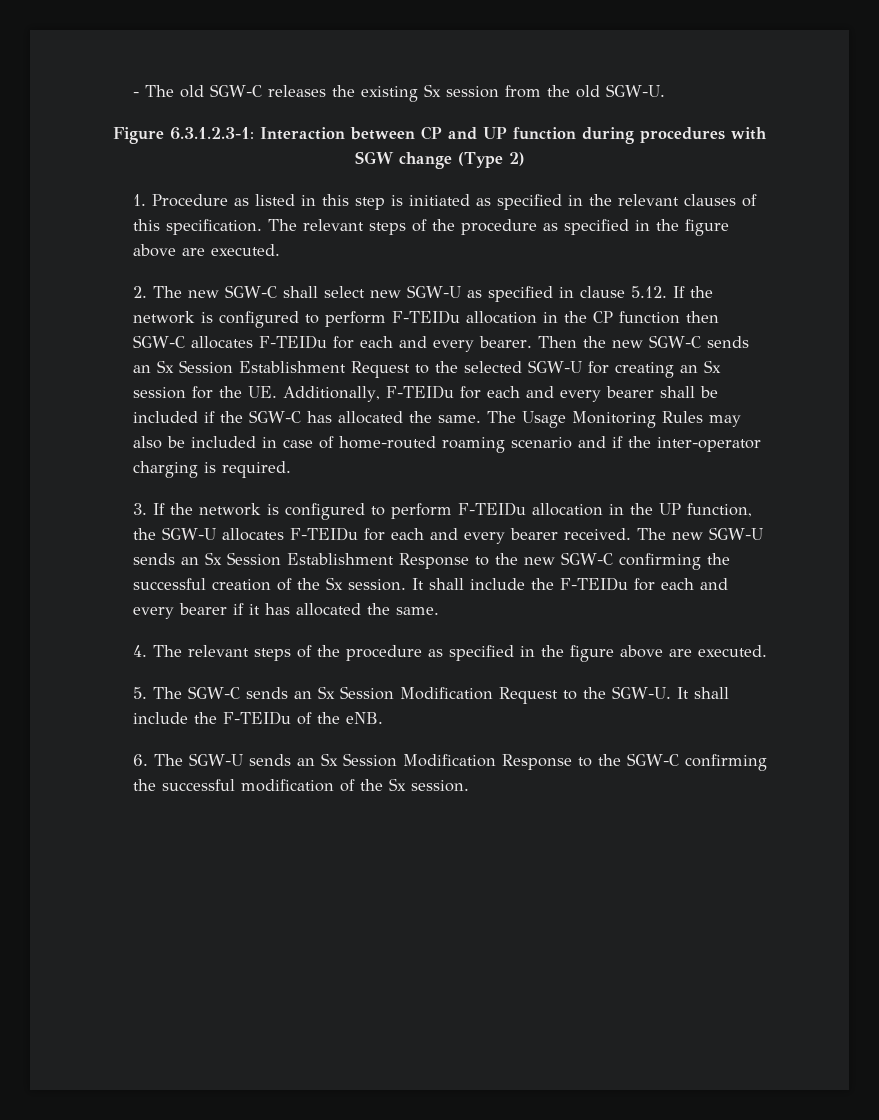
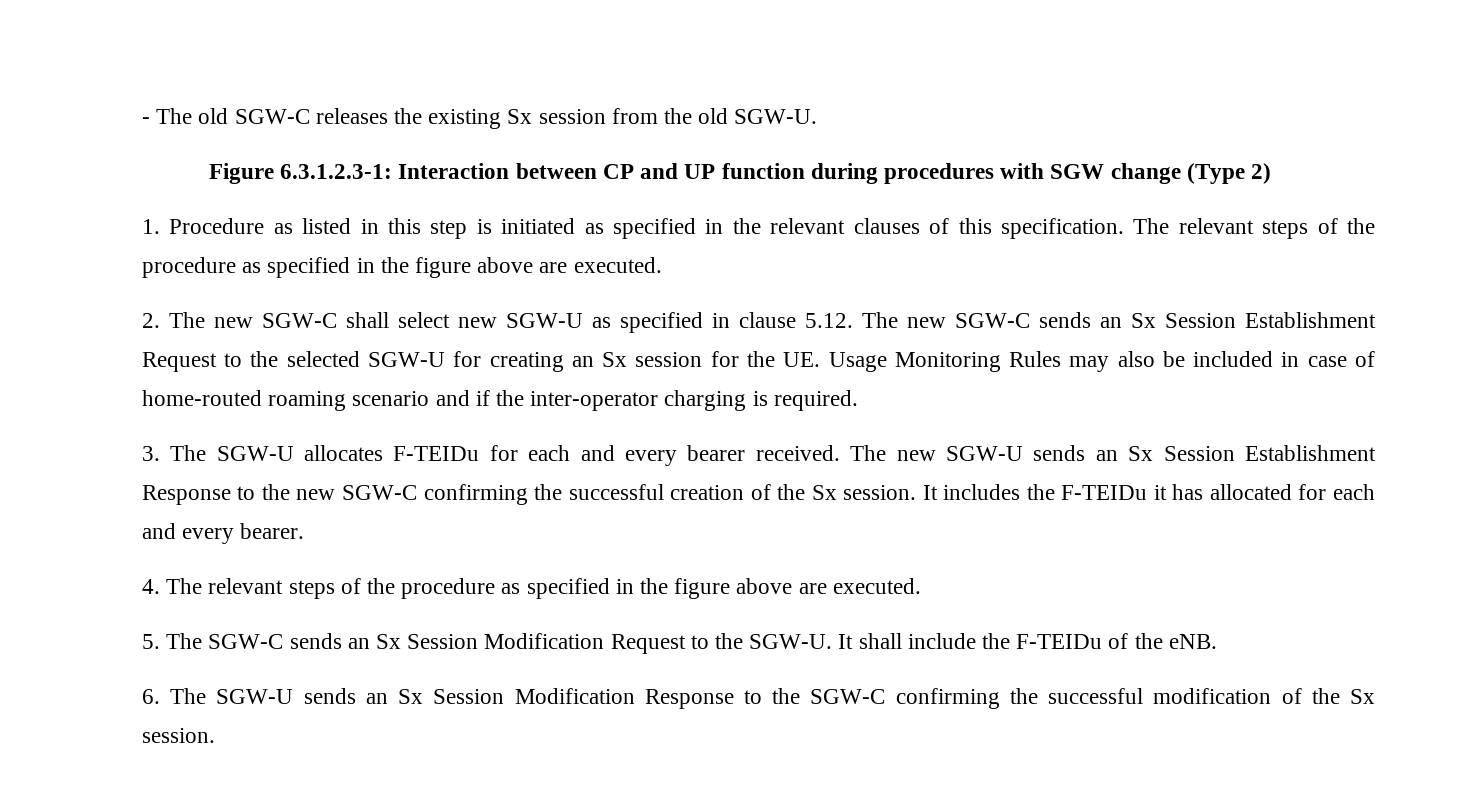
- 2. The new SGW-C shall select new SGW-U as specified in clause 5.12. If the network is configured to perform F-TEIDu allocation in the CP function then SGW-C allocates F-TEIDu for each and every bearer. Then the new SGW-C sends an Sx Session Establishment Request to the selected SGW-U for creating an Sx session for the UE. Additionally, F-TEIDu for each and every bearer shall be included if the SGW-C has allocated the same. The Usage Monitoring Rules may also be included in case of home-routed roaming scenario and if the inter-operator charging is required.
+ 2. The new SGW-C shall select new SGW-U as specified in clause 5.12. The new SGW-C sends an Sx Session Establishment Request to the selected SGW-U for creating an Sx session for the UE. Usage Monitoring Rules may also be included in case of home-routed roaming scenario and if the inter-operator charging is required.
- 3. If the network is configured to perform F-TEIDu allocation in the UP function, the SGW-U allocates F-TEIDu for each and every bearer received.
+ 3. The SGW-U allocates F-TEIDu for each and every bearer received.
- It shall include the F-TEIDu for each and every bearer if it has allocated the same.
+ It includes the F-TEIDu it has allocated for each and every bearer.

